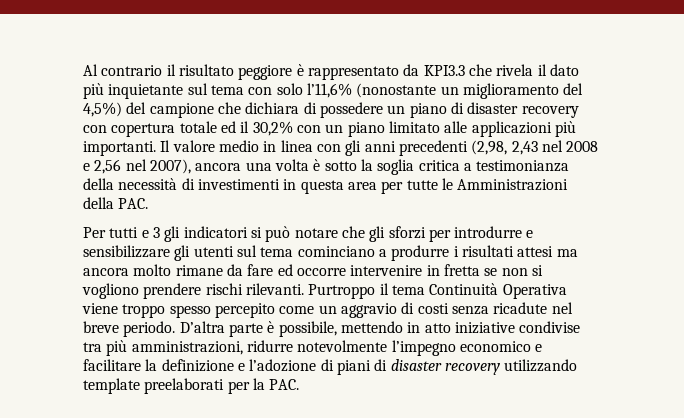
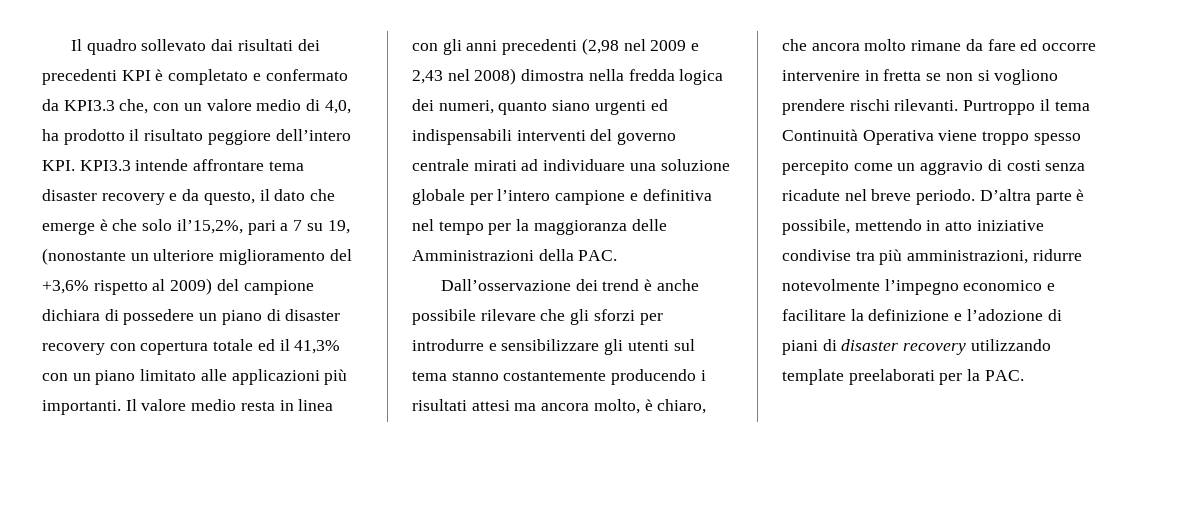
- Al contrario il risultato peggiore è rappresentato da KPI3.3 che rivela il dato più inquietante sul tema con solo l’11,6% (nonostante un miglioramento del 4,5%) del campione che dichiara di possedere un piano di disaster recovery con copertura totale ed il 30,2% con un piano limitato alle applicazioni più importanti.
+ Il quadro sollevato dai risultati dei precedenti KPI è completato e confermato da KPI3.3 che, con un valore medio di 4,0, ha prodotto il risultato peggiore dell’intero KPI. KPI3.3 intende affrontare tema disaster recovery e da questo, il dato che emerge è che solo il’15,2%, pari a 7 su 19, (nonostante un ulteriore miglioramento del +3,6% rispetto al 2009) del campione dichiara di possedere un piano di disaster recovery con copertura totale ed il 41,3% con un piano limitato alle applicazioni più importanti.
- Il valore medio in linea con gli anni precedenti (2,98, 2,43 nel 2008 e 2,56 nel 2007), ancora una volta è sotto la soglia critica a testimonianza della necessità di investimenti in questa area per tutte le Amministrazioni della PAC.
- Per tutti e 3 gli indicatori si può notare che gli sforzi per introdurre e sensibilizzare gli utenti sul tema cominciano a produrre i risultati attesi ma ancora molto rimane da fare ed occorre intervenire in fretta se non si vogliono prendere rischi rilevanti.
+ Il valore medio resta in linea con gli anni precedenti (2,98 nel 2009 e 2,43 nel 2008) dimostra nella fredda logica dei numeri, quanto siano urgenti ed indispensabili interventi del governo centrale mirati ad individuare una soluzione globale per l’intero campione e definitiva nel tempo per la maggioranza delle Amministrazioni della PAC.
+ Dall’osservazione dei trend è anche possibile rilevare che gli sforzi per introdurre e sensibilizzare gli utenti sul tema stanno costantemente producendo i risultati attesi ma ancora molto, è chiaro, che ancora molto rimane da fare ed occorre intervenire in fretta se non si vogliono prendere rischi rilevanti.

